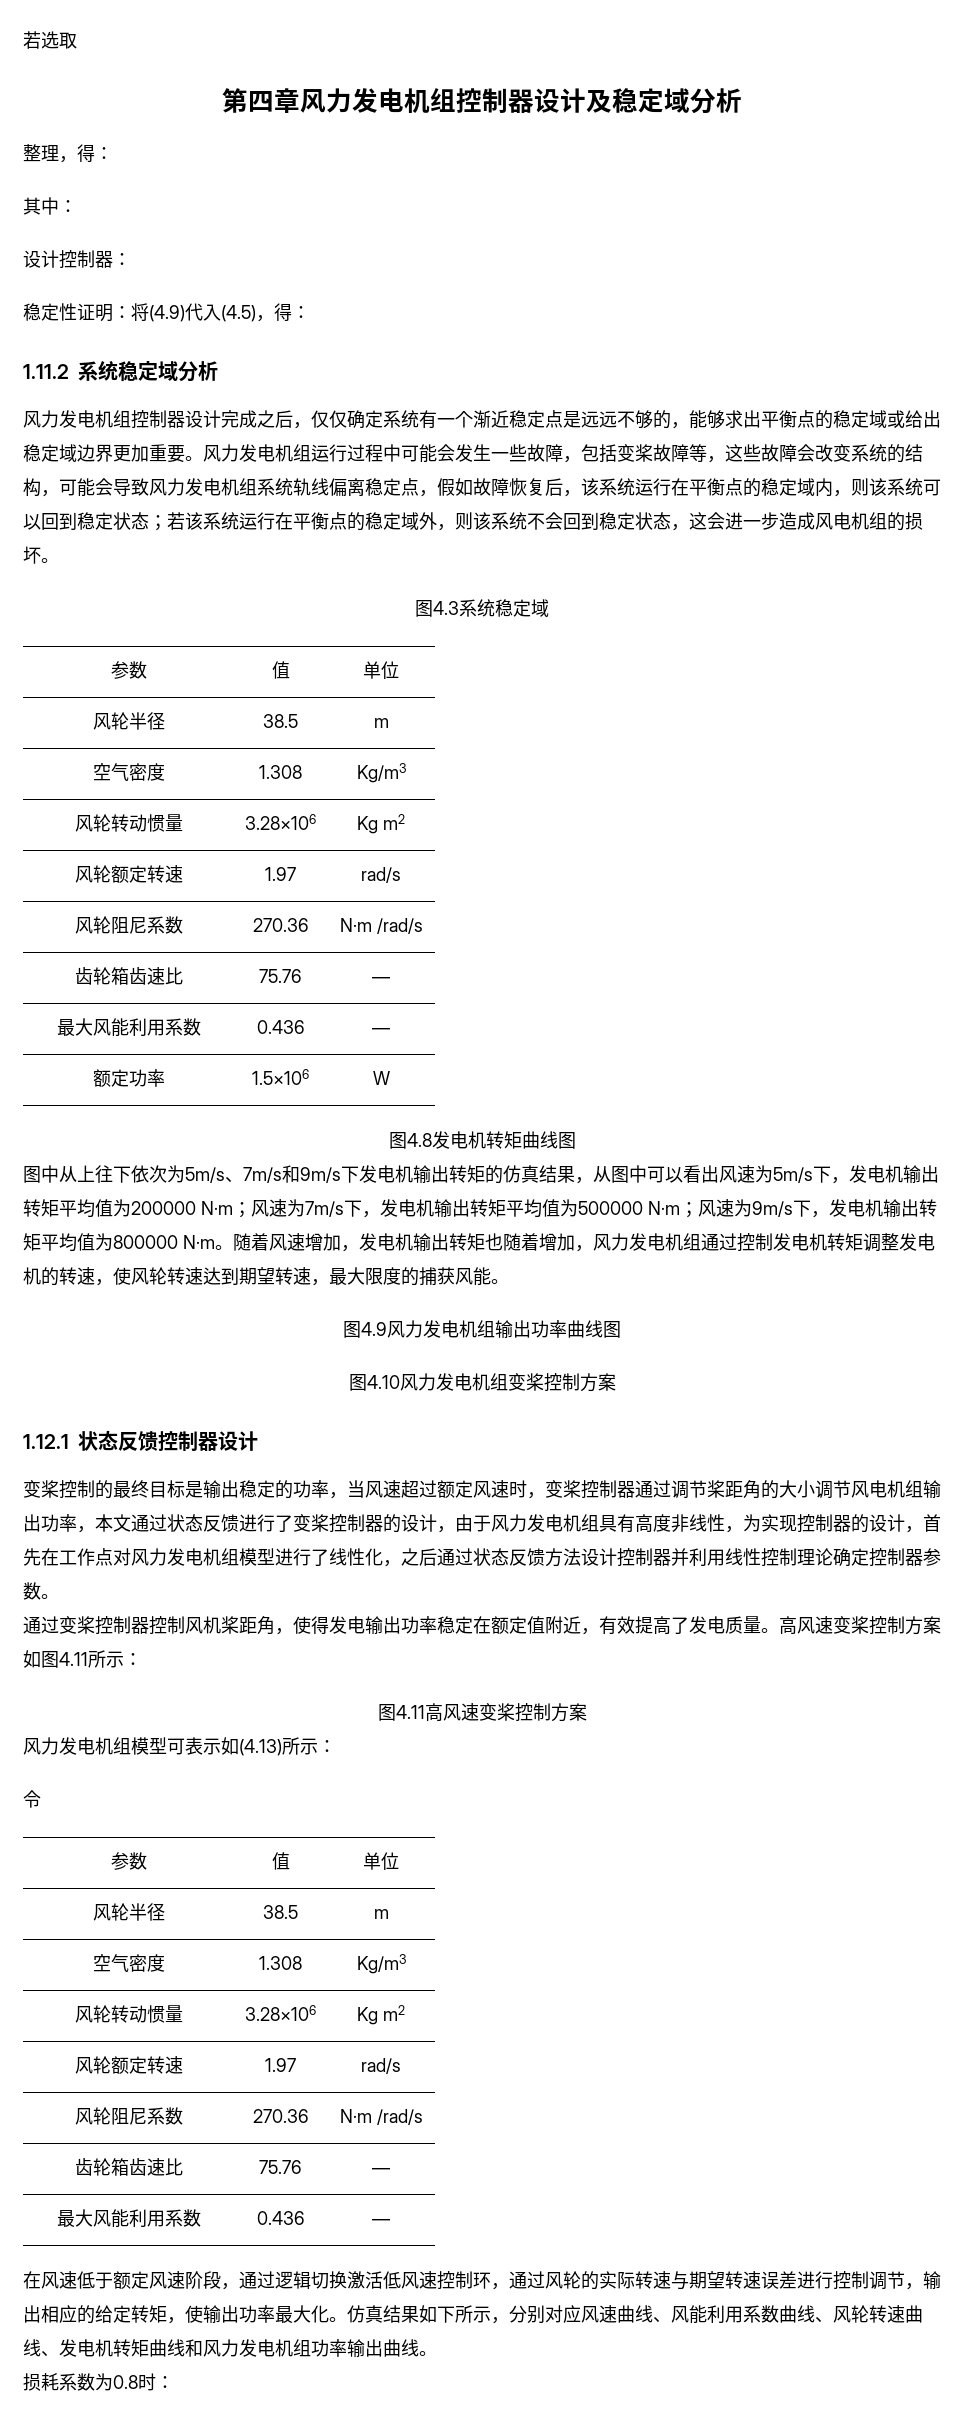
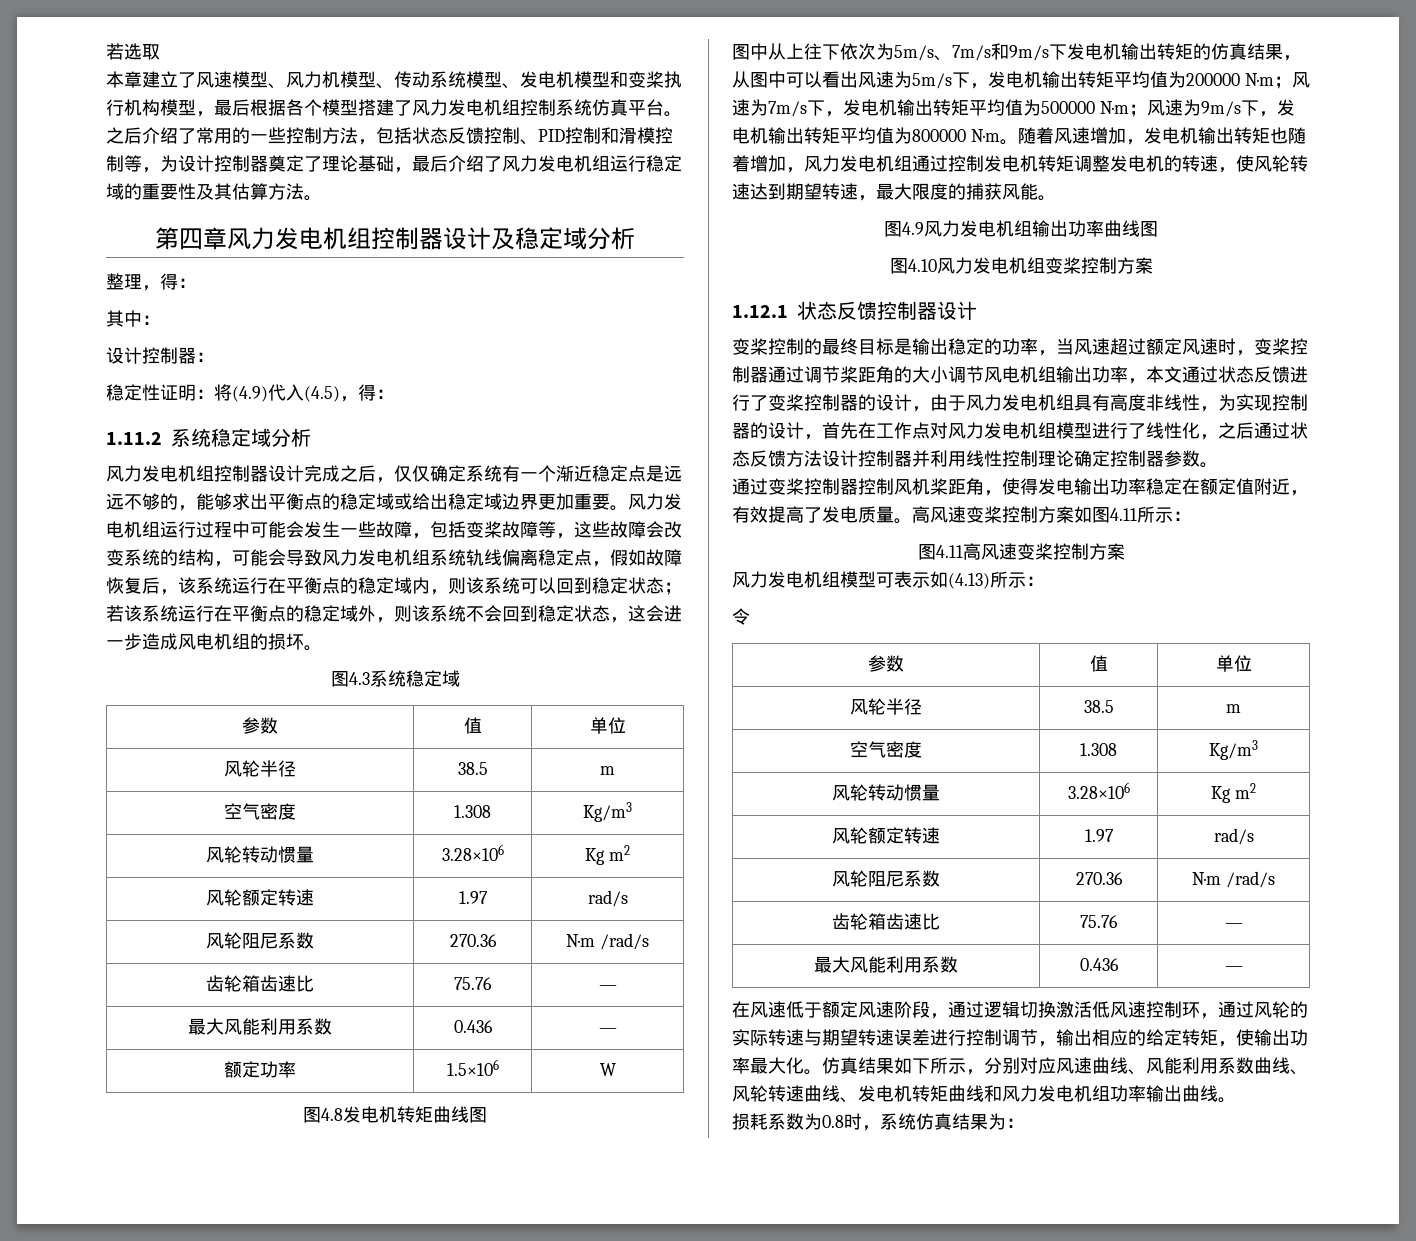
+ 本章建立了风速模型、风力机模型、传动系统模型、发电机模型和变桨执行机构模型，最后根据各个模型搭建了风力发电机组控制系统仿真平台。之后介绍了常用的一些控制方法，包括状态反馈控制、PID控制和滑模控制等，为设计控制器奠定了理论基础，最后介绍了风力发电机组运行稳定域的重要性及其估算方法。
- 损耗系数为0.8时：
+ 损耗系数为0.8时，系统仿真结果为：

